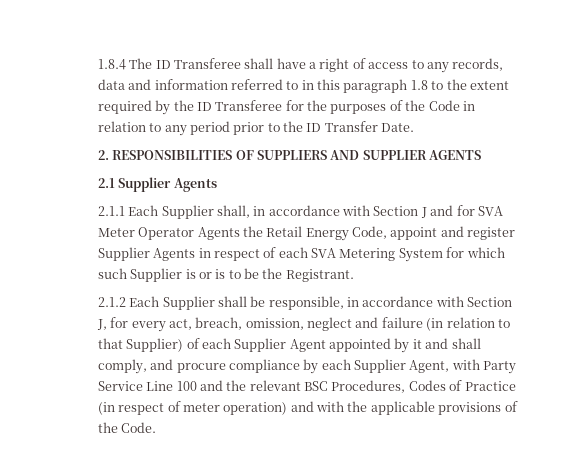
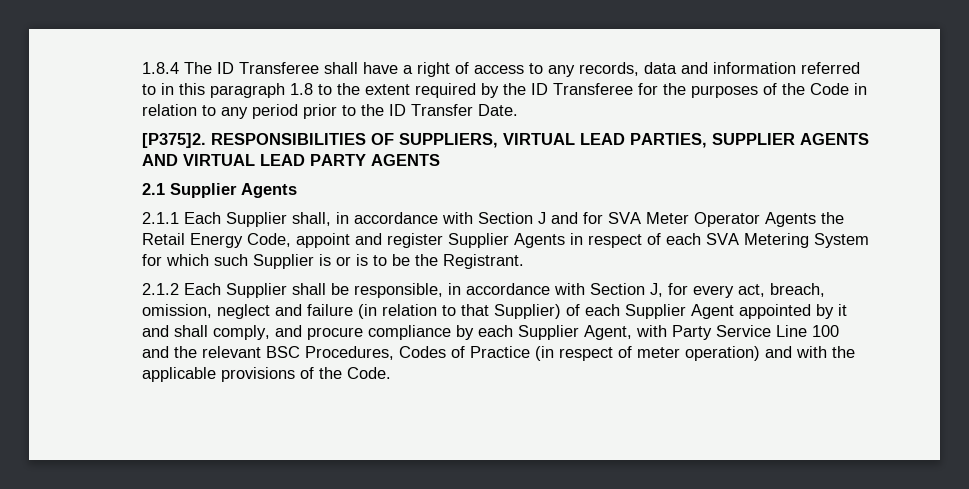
- 2. RESPONSIBILITIES OF SUPPLIERS AND SUPPLIER AGENTS
+ [P375]2. RESPONSIBILITIES OF SUPPLIERS, VIRTUAL LEAD PARTIES, SUPPLIER AGENTS AND VIRTUAL LEAD PARTY AGENTS

